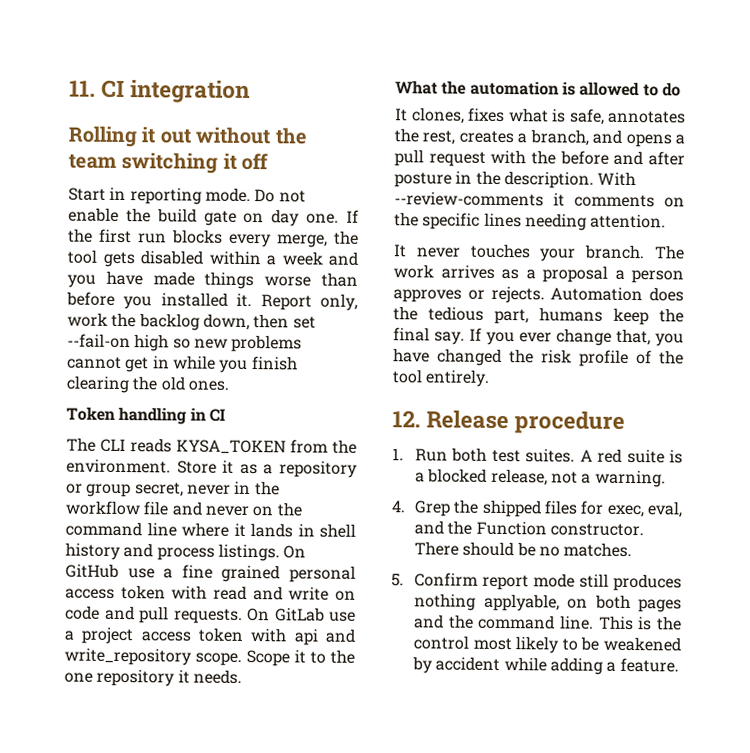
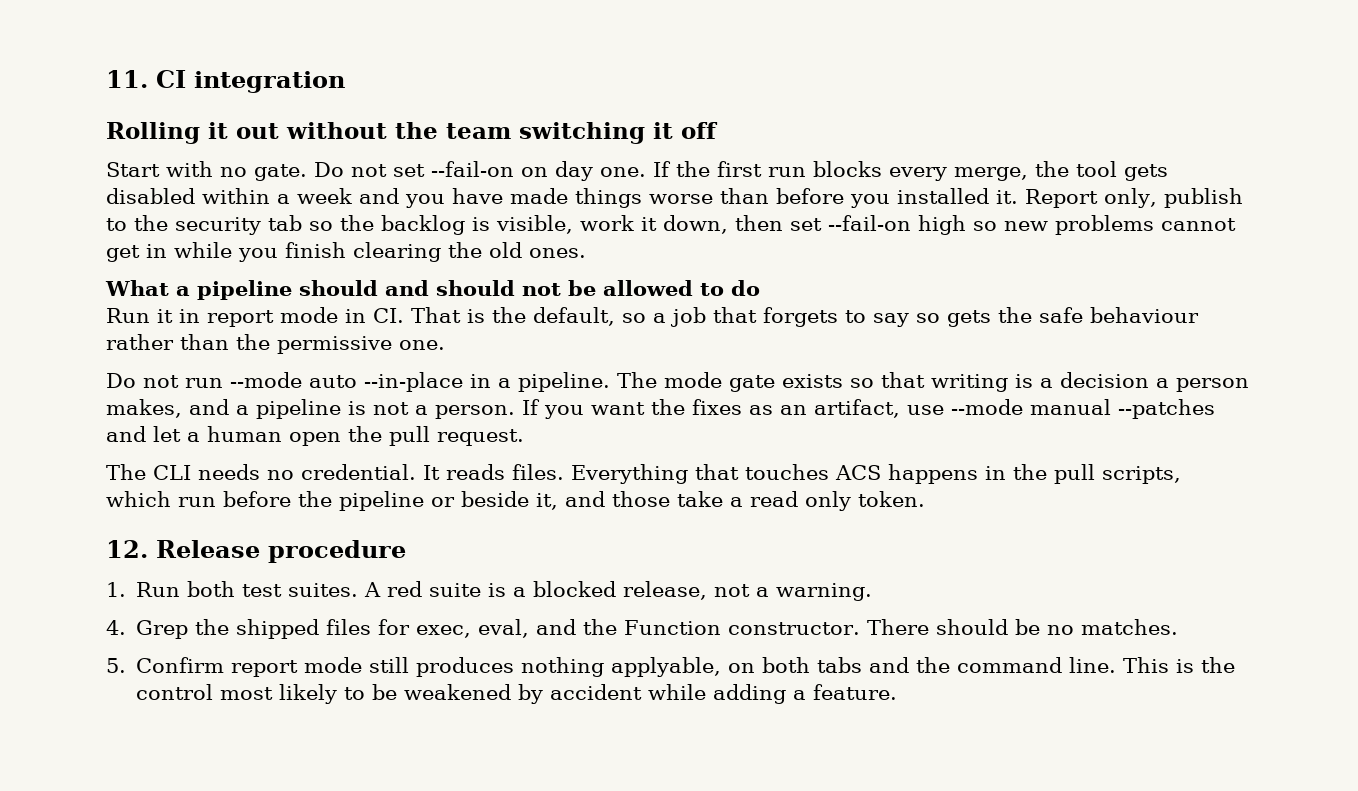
- Start in reporting mode. Do not enable the build gate on day one.
+ Start with no gate. Do not set --fail-on on day one.
- Report only, work the backlog down, then set --fail-on high so new problems cannot get in while you finish clearing the old ones.
+ Report only, publish to the security tab so the backlog is visible, work it down, then set --fail-on high so new problems cannot get in while you finish clearing the old ones.
- Token handling in CI
- The CLI reads KYSA_TOKEN from the environment. Store it as a repository or group secret, never in the workflow file and never on the command line where it lands in shell history and process listings. On GitHub use a fine grained personal access token with read and write on code and pull requests. On GitLab use a project access token with api and write_repository scope. Scope it to the one repository it needs.
- What the automation is allowed to do
- It clones, fixes what is safe, annotates the rest, creates a branch, and opens a pull request with the before and after posture in the description. With --review-comments it comments on the specific lines needing attention.
- It never touches your branch. The work arrives as a proposal a person approves or rejects. Automation does the tedious part, humans keep the final say. If you ever change that, you have changed the risk profile of the tool entirely.
+ What a pipeline should and should not be allowed to do
+ Run it in report mode in CI. That is the default, so a job that forgets to say so gets the safe behaviour rather than the permissive one.
+ Do not run --mode auto --in-place in a pipeline. The mode gate exists so that writing is a decision a person makes, and a pipeline is not a person. If you want the fixes as an artifact, use --mode manual --patches and let a human open the pull request.
+ The CLI needs no credential. It reads files. Everything that touches ACS happens in the pull scripts, which run before the pipeline or beside it, and those take a read only token.
- 5. Confirm report mode still produces nothing applyable, on both pages and the command line.
+ 5. Confirm report mode still produces nothing applyable, on both tabs and the command line.

